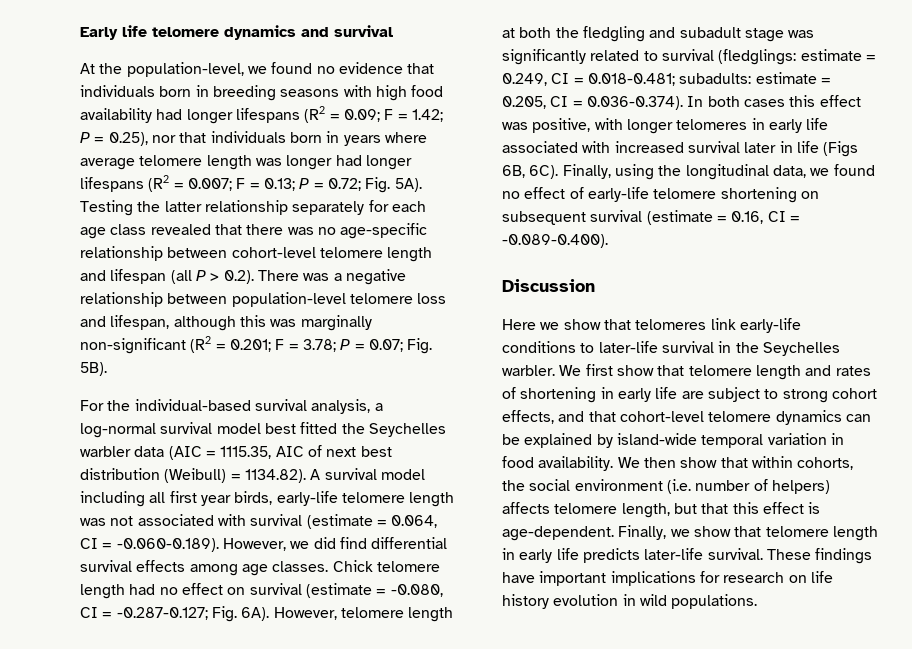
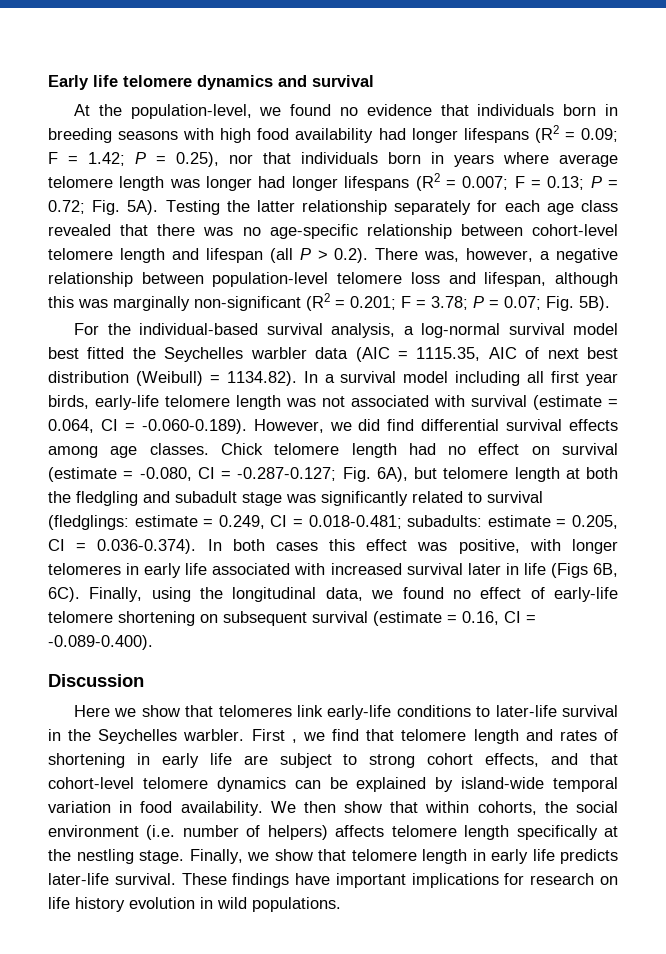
- Testing the latter relationship separately for each age class revealed that there was no age-specific relationship between cohort-level telomere length and lifespan (all P > 0.2). There was a negative relationship between population-level telomere loss and lifespan, although this was marginally non-significant (R2 = 0.201; F = 3.78; P = 0.07; Fig. 5B).
+ Testing the latter relationship separately for each age class revealed that there was no age-specific relationship between cohort-level telomere length and lifespan (all P > 0.2). There was, however, a negative relationship between population-level telomere loss and lifespan, although this was marginally non-significant (R2 = 0.201; F = 3.78; P = 0.07; Fig. 5B).
- For the individual-based survival analysis, a log-normal survival model best fitted the Seychelles warbler data (AIC = 1115.35, AIC of next best distribution (Weibull) = 1134.82). A survival model including all first year birds, early-life telomere length was not associated with survival (estimate = 0.064, CI = -0.060-0.189). However, we did find differential survival effects among age classes.
+ For the individual-based survival analysis, a log-normal survival model best fitted the Seychelles warbler data (AIC = 1115.35, AIC of next best distribution (Weibull) = 1134.82). In a survival model including all first year birds, early-life telomere length was not associated with survival (estimate = 0.064, CI = -0.060-0.189). However, we did find differential survival effects among age classes.
- Fig. 6A). However, telomere length at both the fledgling and subadult stage was significantly related to survival (fledglings:
+ Fig. 6A), but telomere length at both the fledgling and subadult stage was significantly related to survival (fledglings:
- We first show that telomere length and rates of shortening in early life are subject to strong cohort effects, and that cohort-level telomere dynamics can be explained by island-wide temporal variation in food availability.
+ First , we find that telomere length and rates of shortening in early life are subject to strong cohort effects, and that cohort-level telomere dynamics can be explained by island-wide temporal variation in food availability.
- We then show that within cohorts, the social environment (i.e. number of helpers) affects telomere length, but that this effect is age-dependent.
+ We then show that within cohorts, the social environment (i.e. number of helpers) affects telomere length specifically at the nestling stage.

